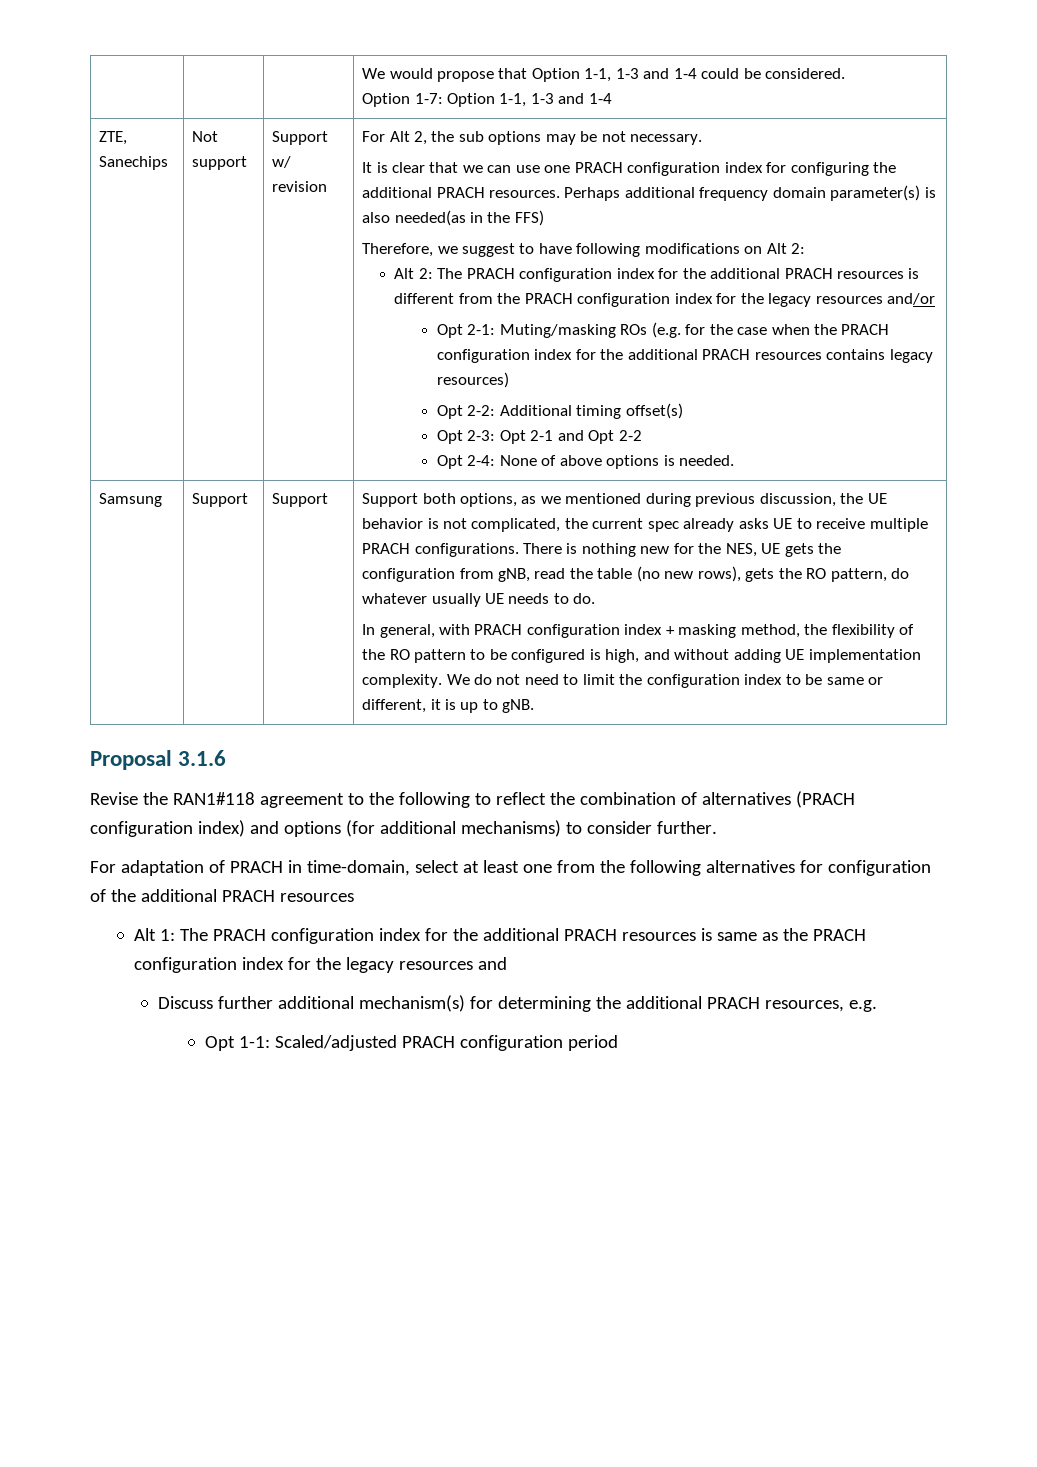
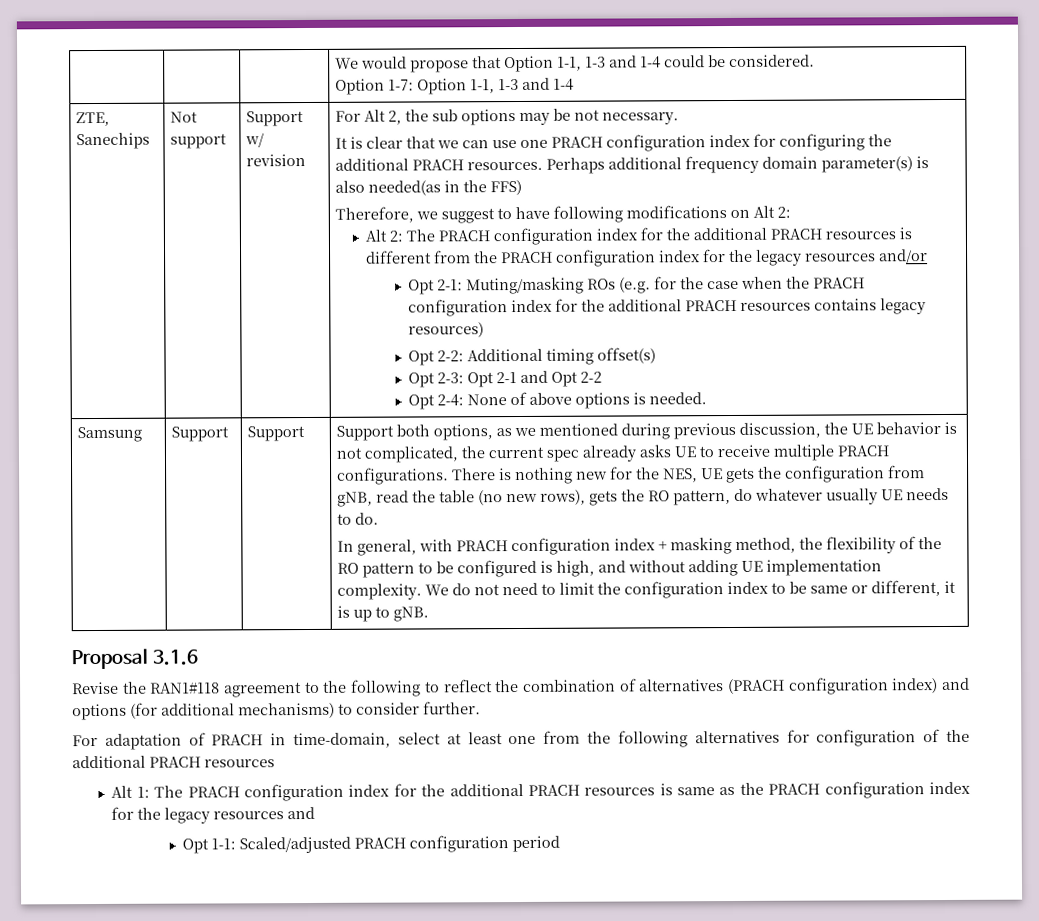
- Discuss further additional mechanism(s) for determining the additional PRACH resources, e.g.

